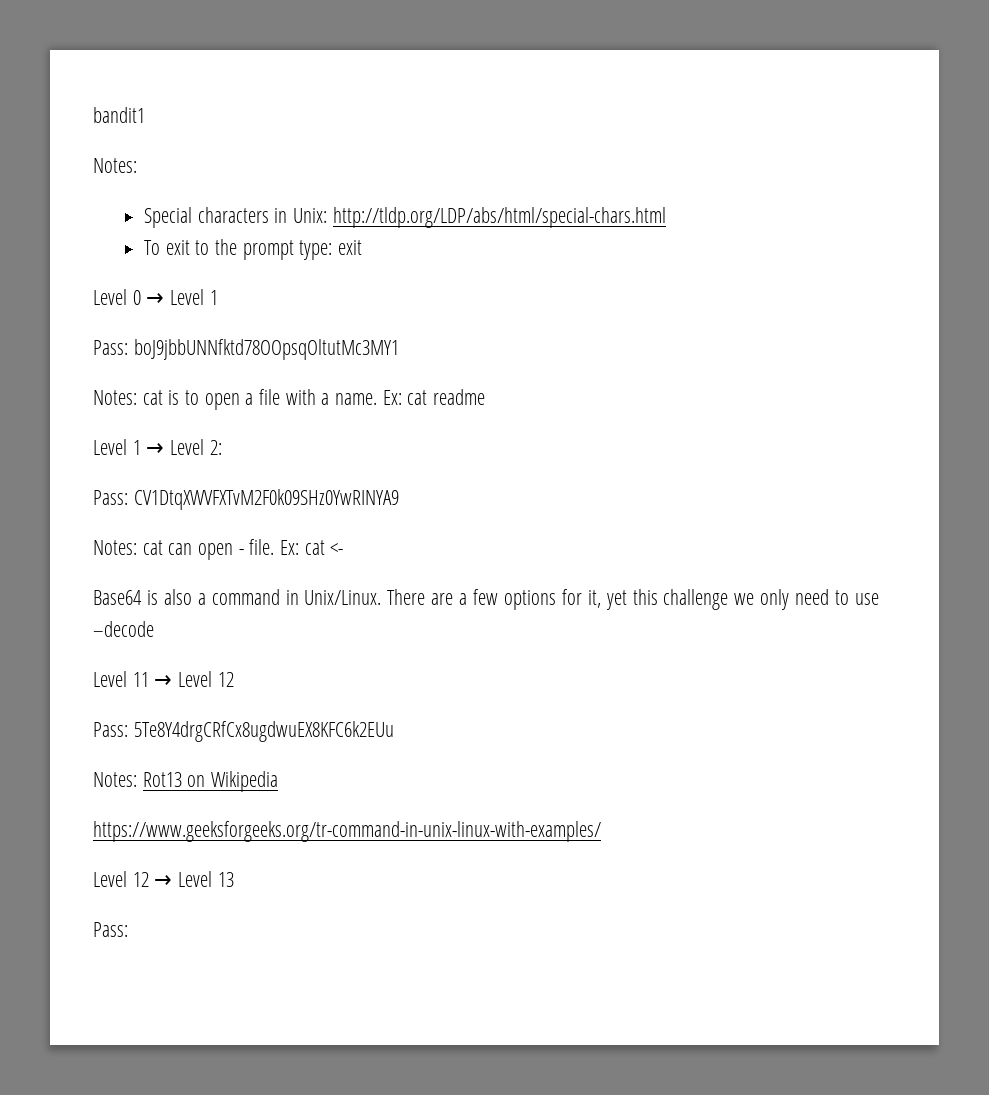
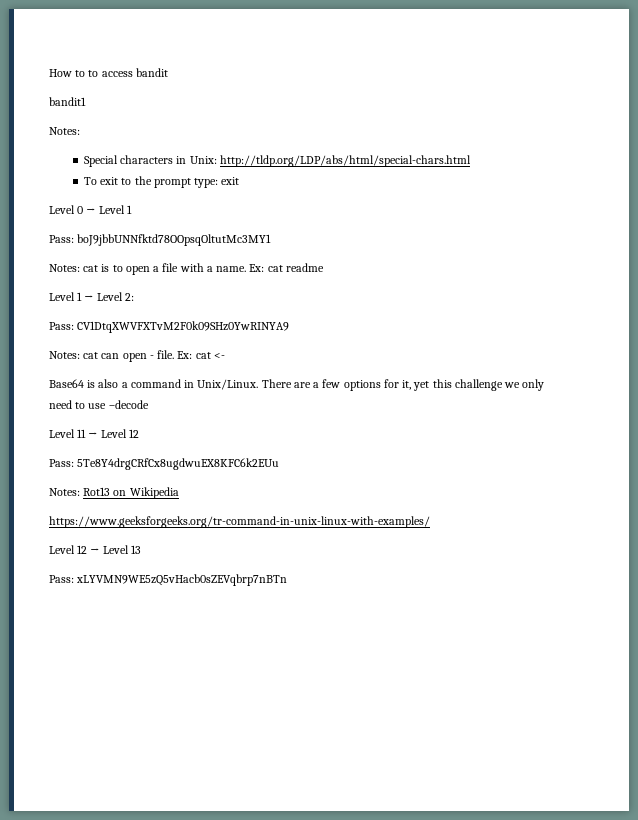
+ How to to access bandit
  Level 12 → Level 13
- Pass:
+ Pass: xLYVMN9WE5zQ5vHacb0sZEVqbrp7nBTn

